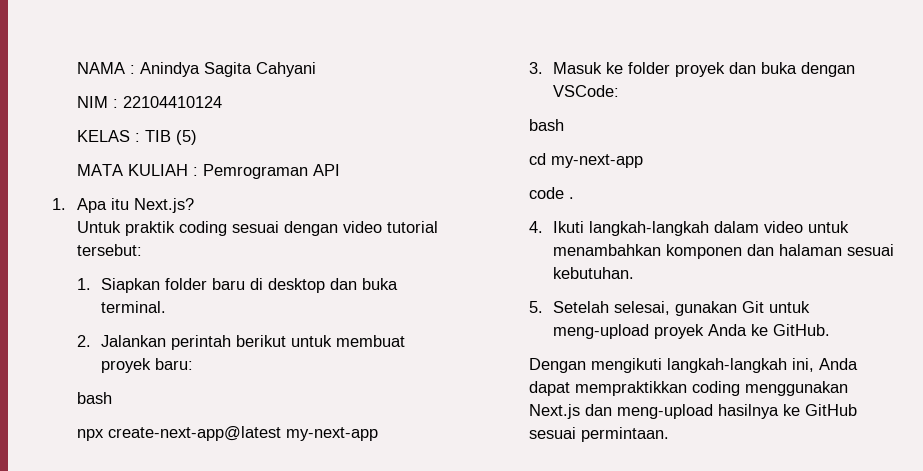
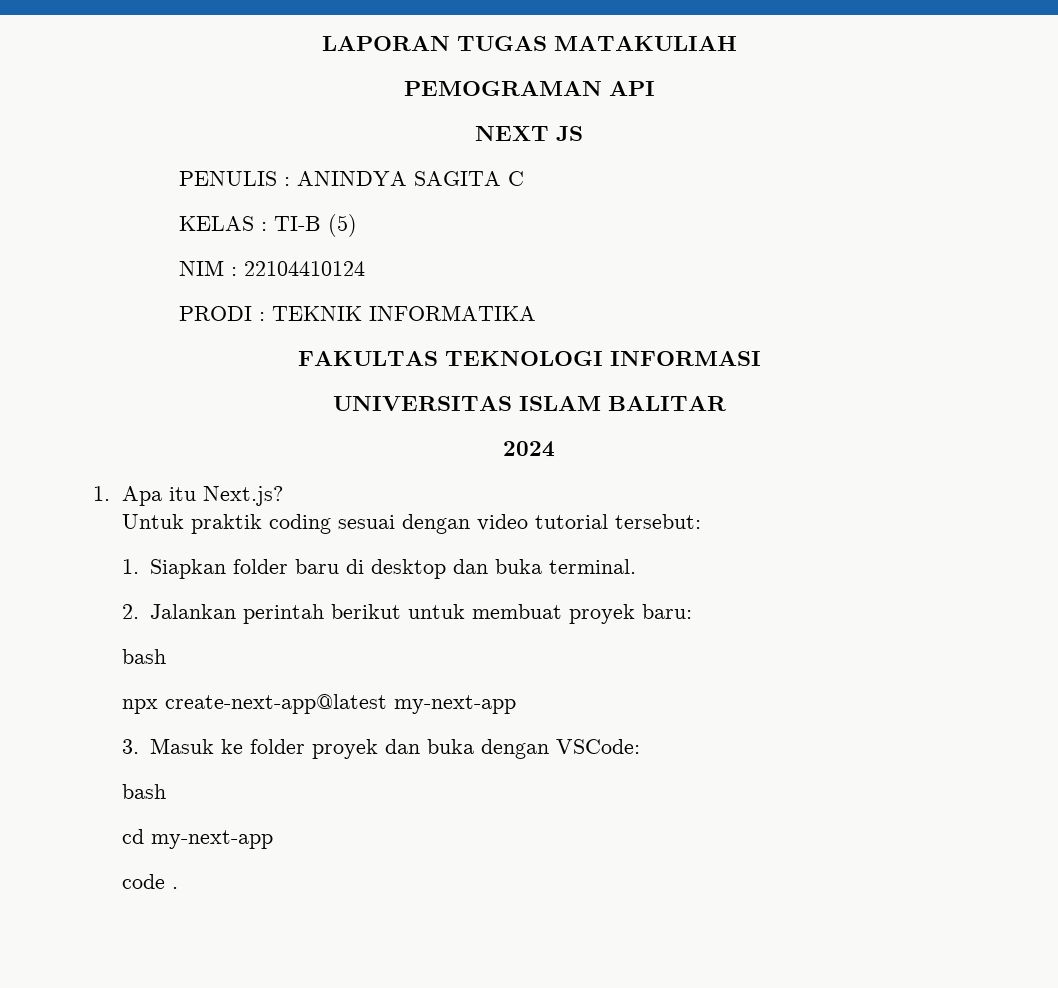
- NAMA : Anindya Sagita Cahyani
+ LAPORAN TUGAS MATAKULIAH
+ PEMOGRAMAN API
+ NEXT JS
+ PENULIS : ANINDYA SAGITA C
+ KELAS : TI-B (5)
  NIM : 22104410124
- KELAS : TIB (5)
- MATA KULIAH : Pemrograman API
+ PRODI : TEKNIK INFORMATIKA
+ FAKULTAS TEKNOLOGI INFORMASI
+ UNIVERSITAS ISLAM BALITAR
+ 2024
- 4. Ikuti langkah-langkah dalam video untuk menambahkan komponen dan halaman sesuai kebutuhan.
- 5. Setelah selesai, gunakan Git untuk meng-upload proyek Anda ke GitHub.
- Dengan mengikuti langkah-langkah ini, Anda dapat mempraktikkan coding menggunakan Next.js dan meng-upload hasilnya ke GitHub sesuai permintaan.

